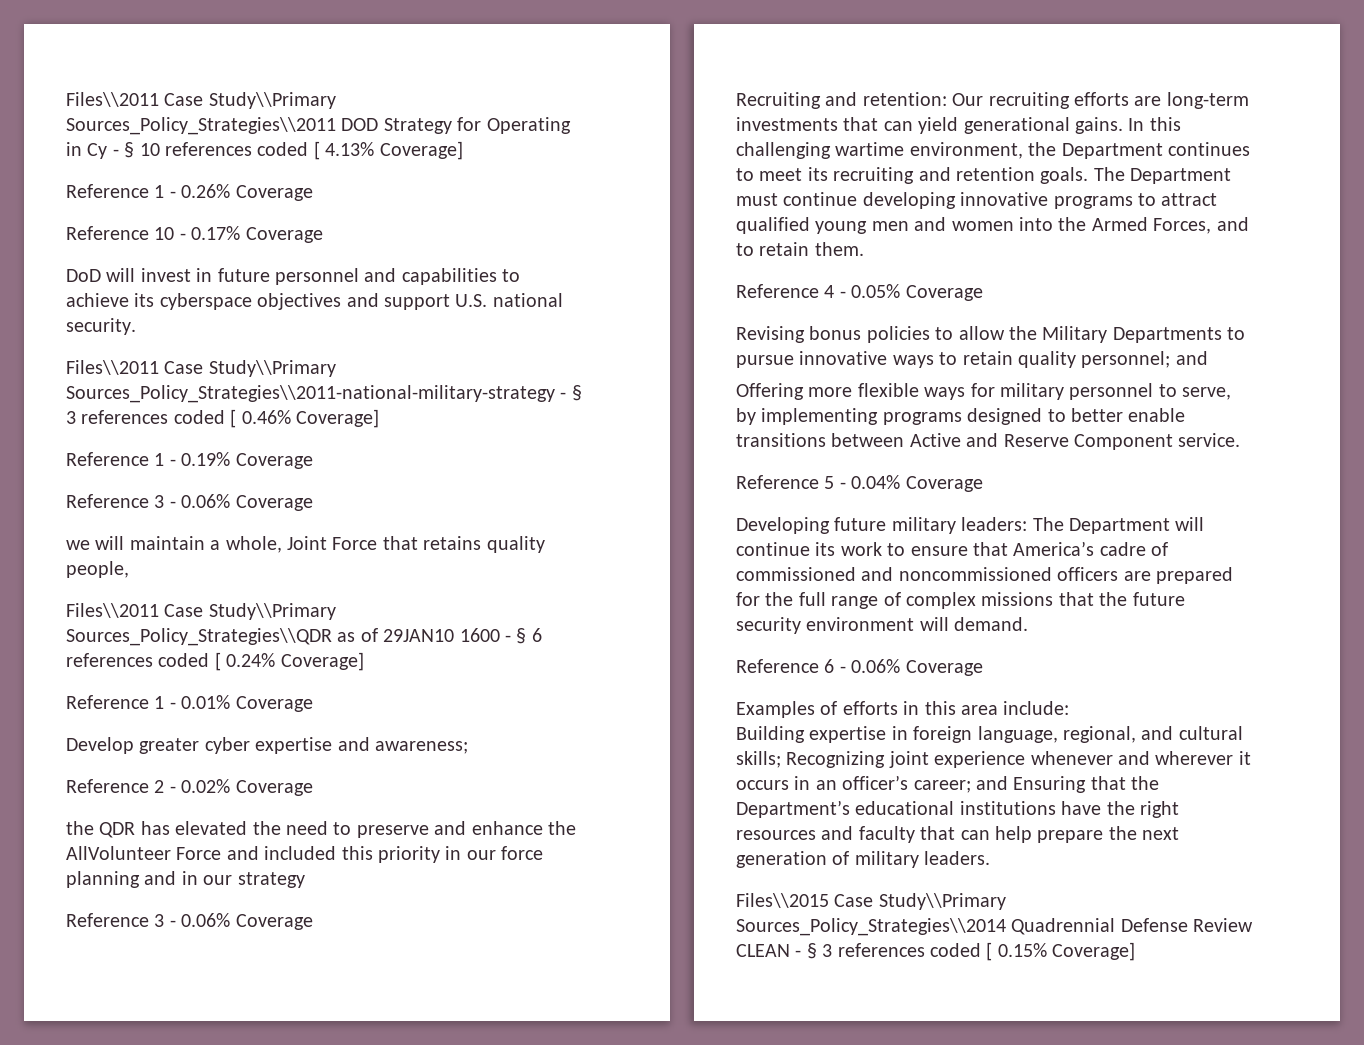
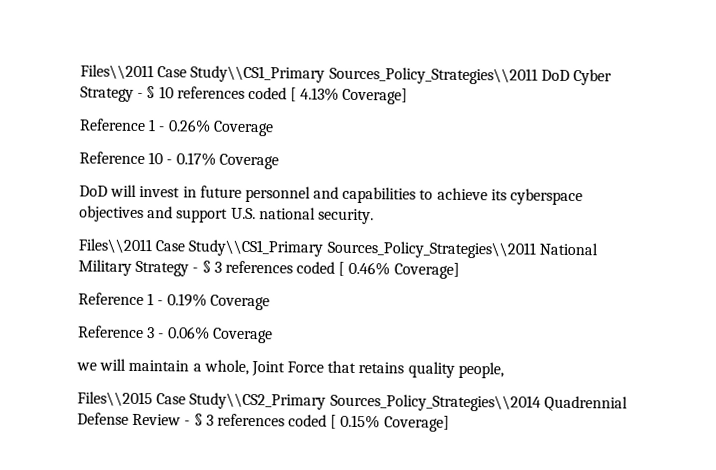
- Files\\2011 Case Study\\Primary Sources_Policy_Strategies\\2011 DOD Strategy for Operating in Cy - § 10 references coded [ 4.13% Coverage]
+ Files\\2011 Case Study\\CS1_Primary Sources_Policy_Strategies\\2011 DoD Cyber Strategy - § 10 references coded [ 4.13% Coverage]
- Files\\2011 Case Study\\Primary Sources_Policy_Strategies\\2011-national-military-strategy - § 3 references coded [ 0.46% Coverage]
+ Files\\2011 Case Study\\CS1_Primary Sources_Policy_Strategies\\2011 National Military Strategy - § 3 references coded [ 0.46% Coverage]
- Files\\2011 Case Study\\Primary Sources_Policy_Strategies\\QDR as of 29JAN10 1600 - § 6 references coded [ 0.24% Coverage]
- Reference 1 - 0.01% Coverage
- Develop greater cyber expertise and awareness;
- Reference 2 - 0.02% Coverage
- the QDR has elevated the need to preserve and enhance the AllVolunteer Force and included this priority in our force planning and in our strategy
- Reference 3 - 0.06% Coverage
- Recruiting and retention: Our recruiting efforts are long-term investments that can yield generational gains. In this challenging wartime environment, the Department continues to meet its recruiting and retention goals. The Department must continue developing innovative programs to attract qualified young men and women into the Armed Forces, and to retain them.
- Reference 4 - 0.05% Coverage
- Revising bonus policies to allow the Military Departments to pursue innovative ways to retain quality personnel; and
- Offering more flexible ways for military personnel to serve, by implementing programs designed to better enable transitions between Active and Reserve Component service.
- Reference 5 - 0.04% Coverage
- Developing future military leaders: The Department will continue its work to ensure that America’s cadre of commissioned and noncommissioned officers are prepared for the full range of complex missions that the future security environment will demand.
- Reference 6 - 0.06% Coverage
- Examples of efforts in this area include:
- Building expertise in foreign language, regional, and cultural skills; Recognizing joint experience whenever and wherever it occurs in an officer’s career; and Ensuring that the Department’s educational institutions have the right resources and faculty that can help prepare the next generation of military leaders.
- Files\\2015 Case Study\\Primary Sources_Policy_Strategies\\2014 Quadrennial Defense Review CLEAN - § 3 references coded [ 0.15% Coverage]
+ Files\\2015 Case Study\\CS2_Primary Sources_Policy_Strategies\\2014 Quadrennial Defense Review - § 3 references coded [ 0.15% Coverage]

